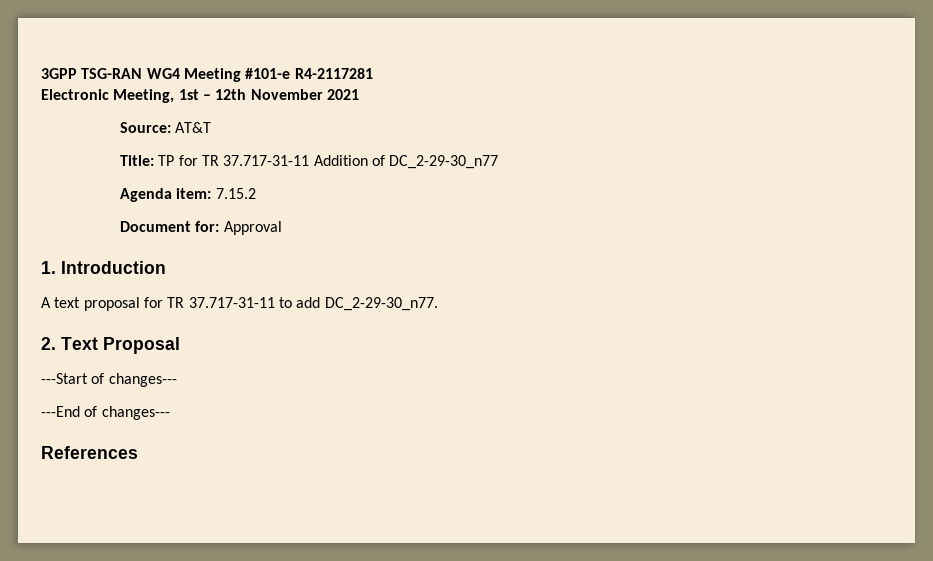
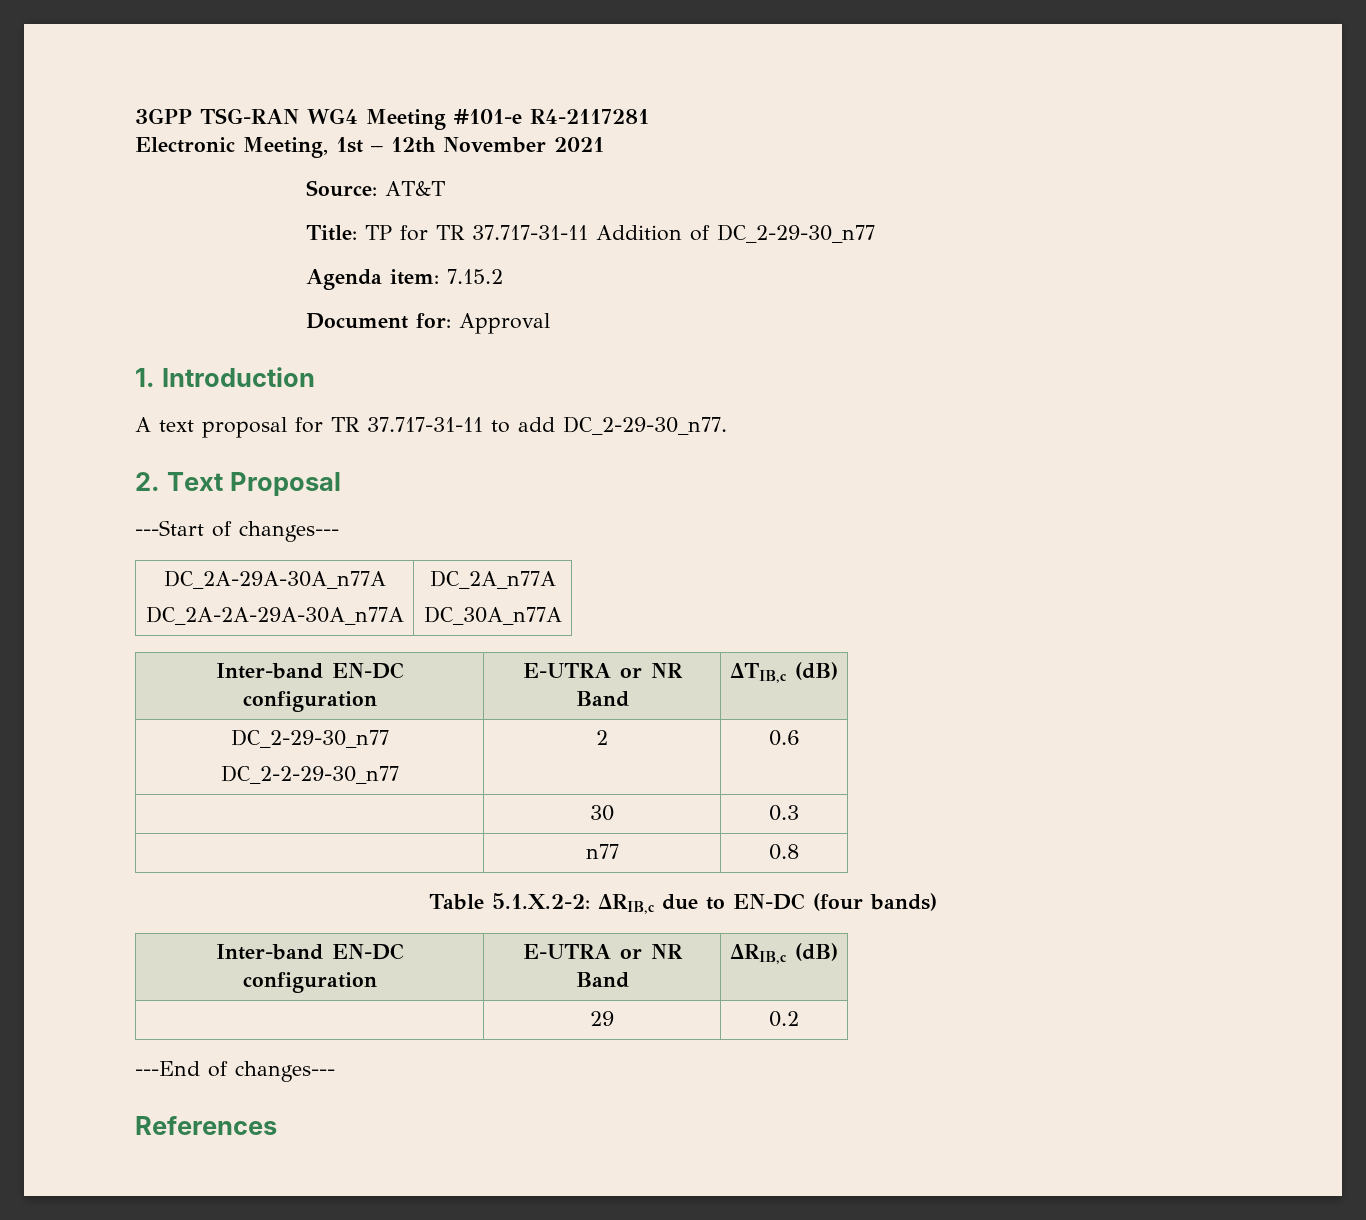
+ DC_2A-29A-30A_n77A
+ DC_2A-2A-29A-30A_n77A | DC_2A_n77A
+ DC_30A_n77A
+ Inter-band EN-DC configuration | E-UTRA or NR Band | ΔTIB,c (dB)
+ DC_2-29-30_n77
+ DC_2-2-29-30_n77 | 2 | 0.6
+ | 30 | 0.3
+ | n77 | 0.8
+ Table 5.1.X.2-2: ΔRIB,c due to EN-DC (four bands)
+ Inter-band EN-DC configuration | E-UTRA or NR Band | ΔRIB,c (dB)
+ | 29 | 0.2

